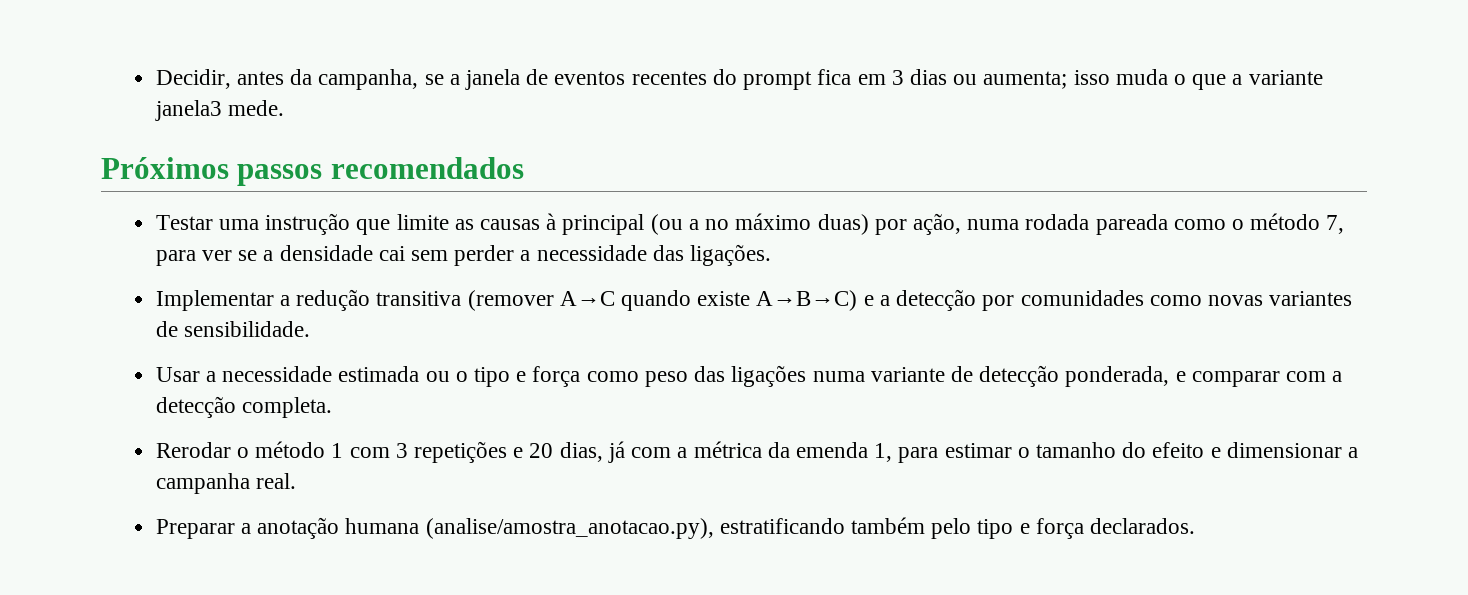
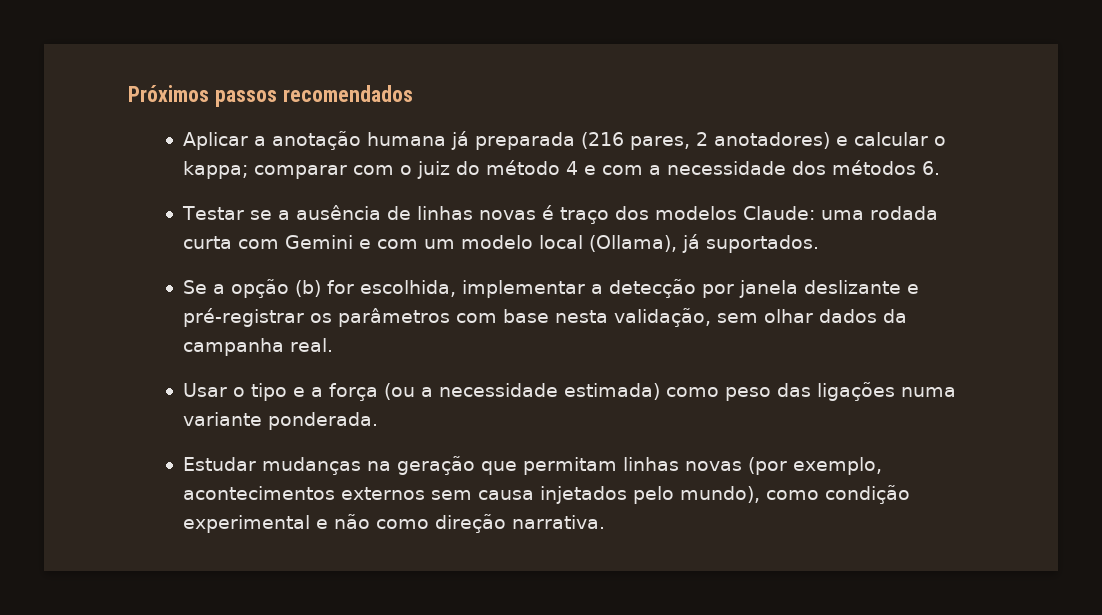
- Decidir, antes da campanha, se a janela de eventos recentes do prompt fica em 3 dias ou aumenta; isso muda o que a variante janela3 mede.
  Próximos passos recomendados
- Testar uma instrução que limite as causas à principal (ou a no máximo duas) por ação, numa rodada pareada como o método 7, para ver se a densidade cai sem perder a necessidade das ligações.
- Implementar a redução transitiva (remover A→C quando existe A→B→C) e a detecção por comunidades como novas variantes de sensibilidade.
- Usar a necessidade estimada ou o tipo e força como peso das ligações numa variante de detecção ponderada, e comparar com a detecção completa.
- Rerodar o método 1 com 3 repetições e 20 dias, já com a métrica da emenda 1, para estimar o tamanho do efeito e dimensionar a campanha real.
- Preparar a anotação humana (analise/amostra_anotacao.py), estratificando também pelo tipo e força declarados.
+ Aplicar a anotação humana já preparada (216 pares, 2 anotadores) e calcular o kappa; comparar com o juiz do método 4 e com a necessidade dos métodos 6.
+ Testar se a ausência de linhas novas é traço dos modelos Claude: uma rodada curta com Gemini e com um modelo local (Ollama), já suportados.
+ Se a opção (b) for escolhida, implementar a detecção por janela deslizante e pré-registrar os parâmetros com base nesta validação, sem olhar dados da campanha real.
+ Usar o tipo e a força (ou a necessidade estimada) como peso das ligações numa variante ponderada.
+ Estudar mudanças na geração que permitam linhas novas (por exemplo, acontecimentos externos sem causa injetados pelo mundo), como condição experimental e não como direção narrativa.

